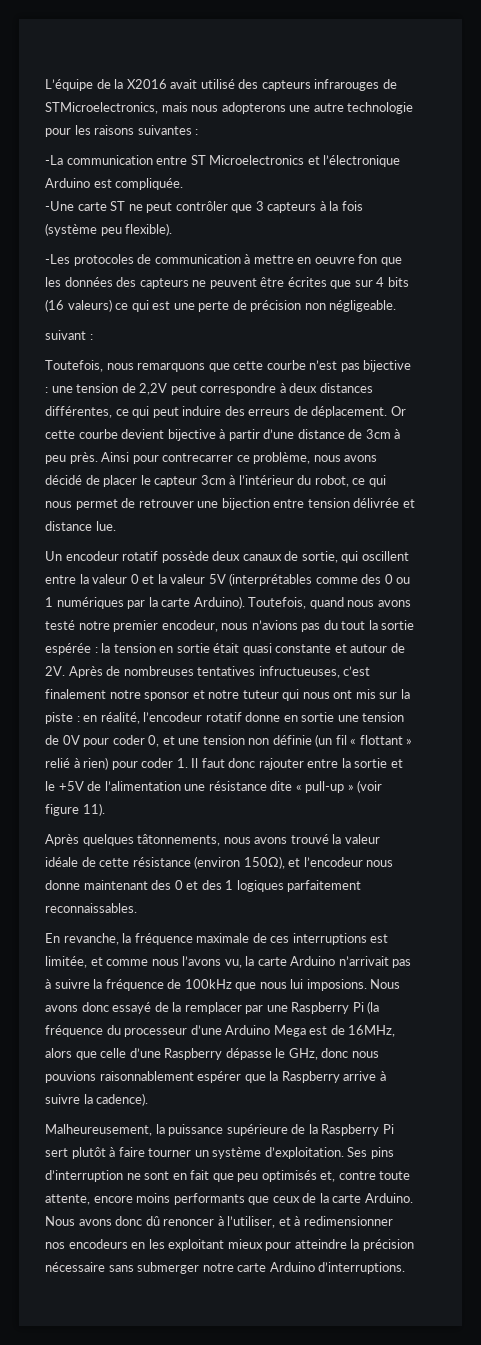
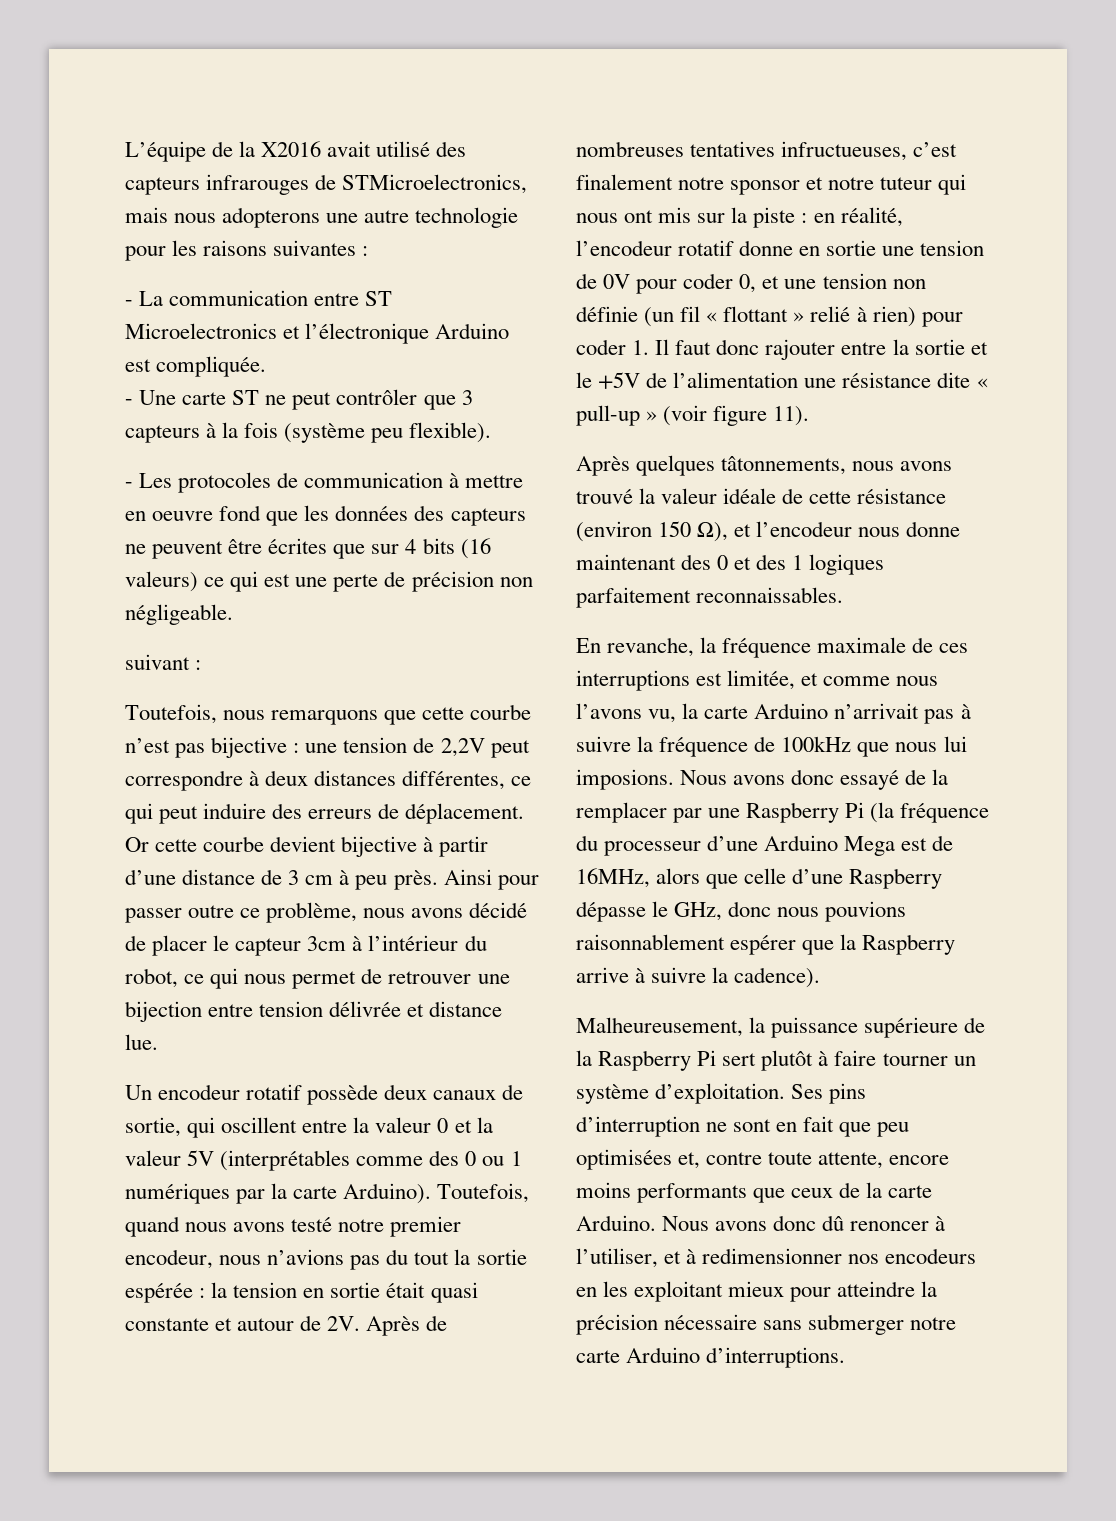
- -La communication entre ST Microelectronics et l’électronique Arduino est compliquée.
+ - La communication entre ST Microelectronics et l’électronique Arduino est compliquée.
- -Une carte ST ne peut contrôler que 3 capteurs à la fois (système peu flexible).
+ - Une carte ST ne peut contrôler que 3 capteurs à la fois (système peu flexible).
- -Les protocoles de communication à mettre en oeuvre fon que les données des capteurs ne peuvent être écrites que sur 4 bits (16 valeurs) ce qui est une perte de précision non négligeable.
+ - Les protocoles de communication à mettre en oeuvre fond que les données des capteurs ne peuvent être écrites que sur 4 bits (16 valeurs) ce qui est une perte de précision non négligeable.
- Or cette courbe devient bijective à partir d’une distance de 3cm à peu près.
+ Or cette courbe devient bijective à partir d’une distance de 3 cm à peu près.
- Ainsi pour contrecarrer ce problème, nous avons décidé de placer le capteur 3cm à l’intérieur du robot, ce qui nous permet de retrouver une bijection entre tension délivrée et distance lue.
+ Ainsi pour passer outre ce problème, nous avons décidé de placer le capteur 3cm à l’intérieur du robot, ce qui nous permet de retrouver une bijection entre tension délivrée et distance lue.
- Après quelques tâtonnements, nous avons trouvé la valeur idéale de cette résistance (environ 150Ω), et l’encodeur nous donne maintenant des 0 et des 1 logiques parfaitement reconnaissables.
+ Après quelques tâtonnements, nous avons trouvé la valeur idéale de cette résistance (environ 150 Ω), et l’encodeur nous donne maintenant des 0 et des 1 logiques parfaitement reconnaissables.
- Ses pins d’interruption ne sont en fait que peu optimisés et, contre toute attente, encore moins performants que ceux de la carte Arduino.
+ Ses pins d’interruption ne sont en fait que peu optimisées et, contre toute attente, encore moins performants que ceux de la carte Arduino.

